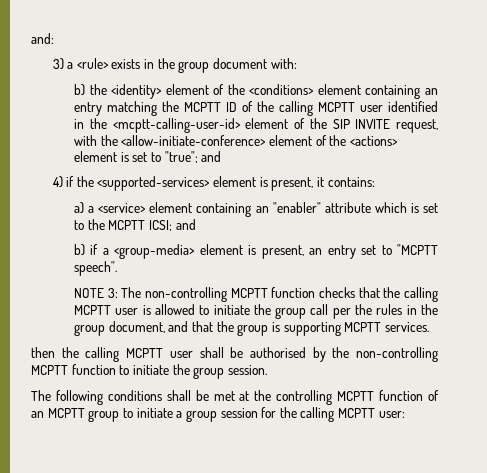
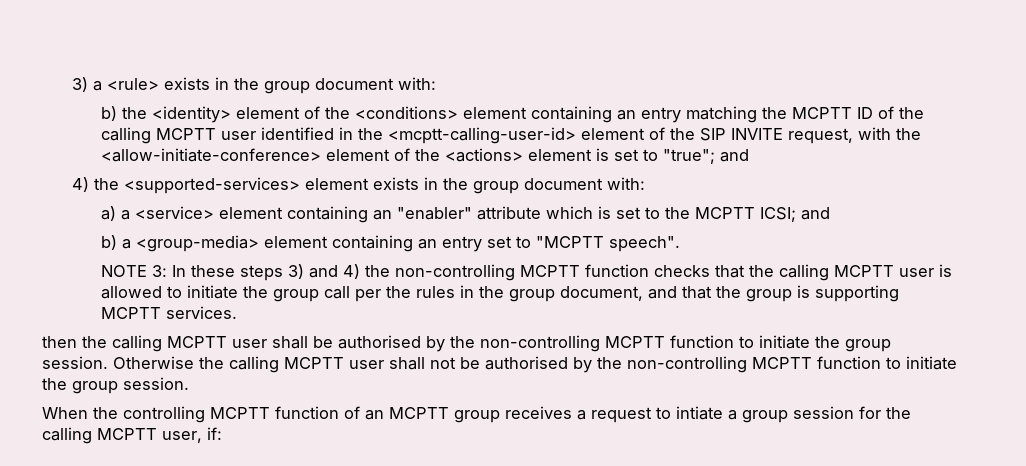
- and:
- 4) if the <supported-services> element is present, it contains:
+ 4) the <supported-services> element exists in the group document with:
- b) if a <group-media> element is present, an entry set to "MCPTT speech".
+ b) a <group-media> element containing an entry set to "MCPTT speech".
- NOTE 3: The non-controlling MCPTT function checks that the calling MCPTT user is allowed to initiate the group call per the rules in the group document, and that the group is supporting MCPTT services.
+ NOTE 3: In these steps 3) and 4) the non-controlling MCPTT function checks that the calling MCPTT user is allowed to initiate the group call per the rules in the group document, and that the group is supporting MCPTT services.
- then the calling MCPTT user shall be authorised by the non-controlling MCPTT function to initiate the group session.
- The following conditions shall be met at the controlling MCPTT function of an MCPTT group to initiate a group session for the calling MCPTT user:
+ then the calling MCPTT user shall be authorised by the non-controlling MCPTT function to initiate the group session. Otherwise the calling MCPTT user shall not be authorised by the non-controlling MCPTT function to initiate the group session.
+ When the controlling MCPTT function of an MCPTT group receives a request to intiate a group session for the calling MCPTT user, if:

